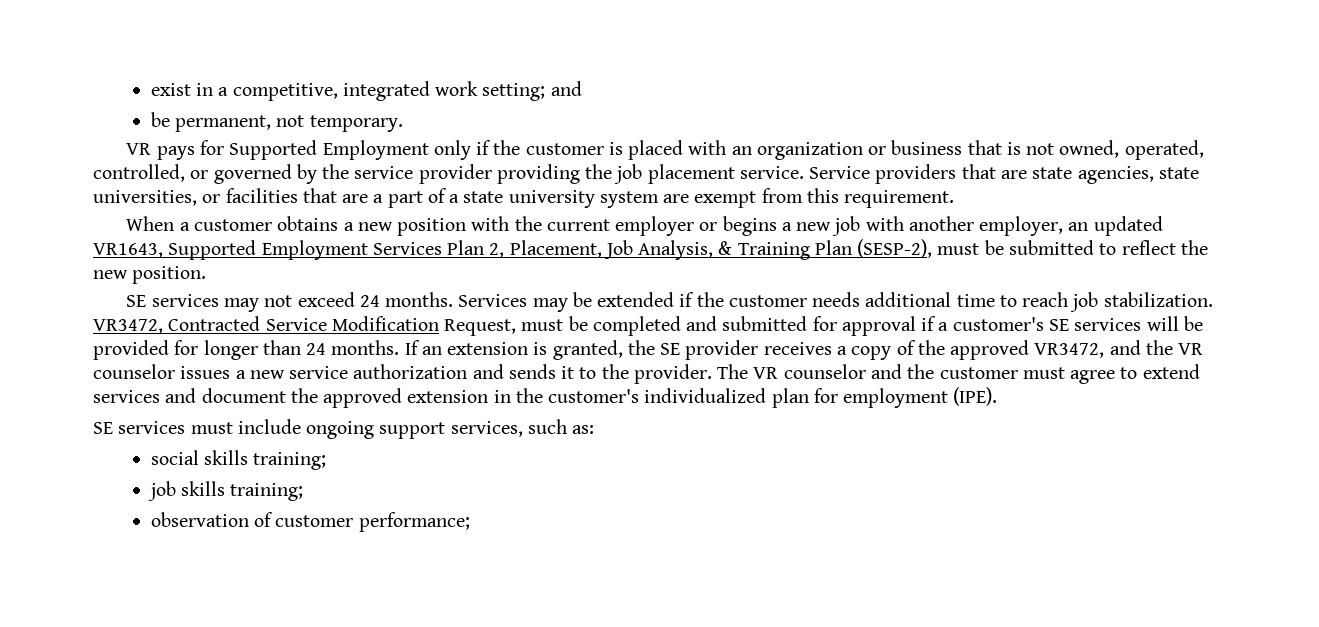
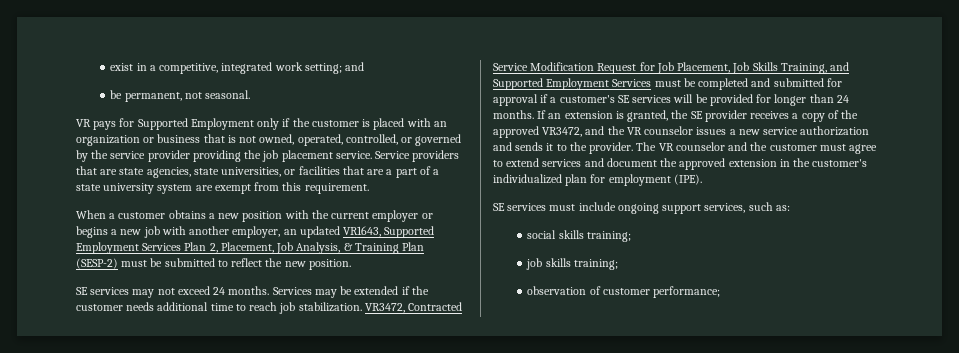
- be permanent, not temporary.
+ be permanent, not seasonal.
- When a customer obtains a new position with the current employer or begins a new job with another employer, an updated VR1643, Supported Employment Services Plan 2, Placement, Job Analysis, & Training Plan (SESP-2), must be submitted to reflect the new position.
+ When a customer obtains a new position with the current employer or begins a new job with another employer, an updated VR1643, Supported Employment Services Plan 2, Placement, Job Analysis, & Training Plan (SESP-2) must be submitted to reflect the new position.
- VR3472, Contracted Service Modification Request, must be completed and submitted for approval if a customer's SE services will be provided for longer than 24 months.
+ VR3472, Contracted Service Modification Request for Job Placement, Job Skills Training, and Supported Employment Services must be completed and submitted for approval if a customer's SE services will be provided for longer than 24 months.

